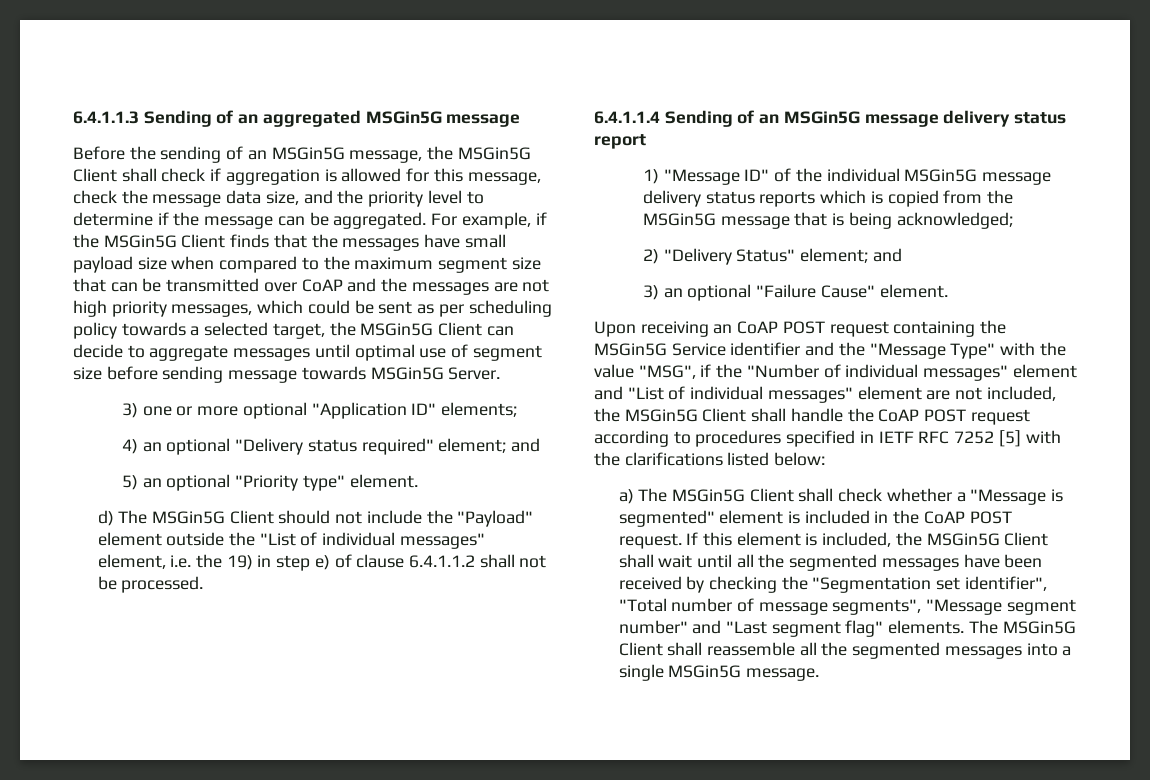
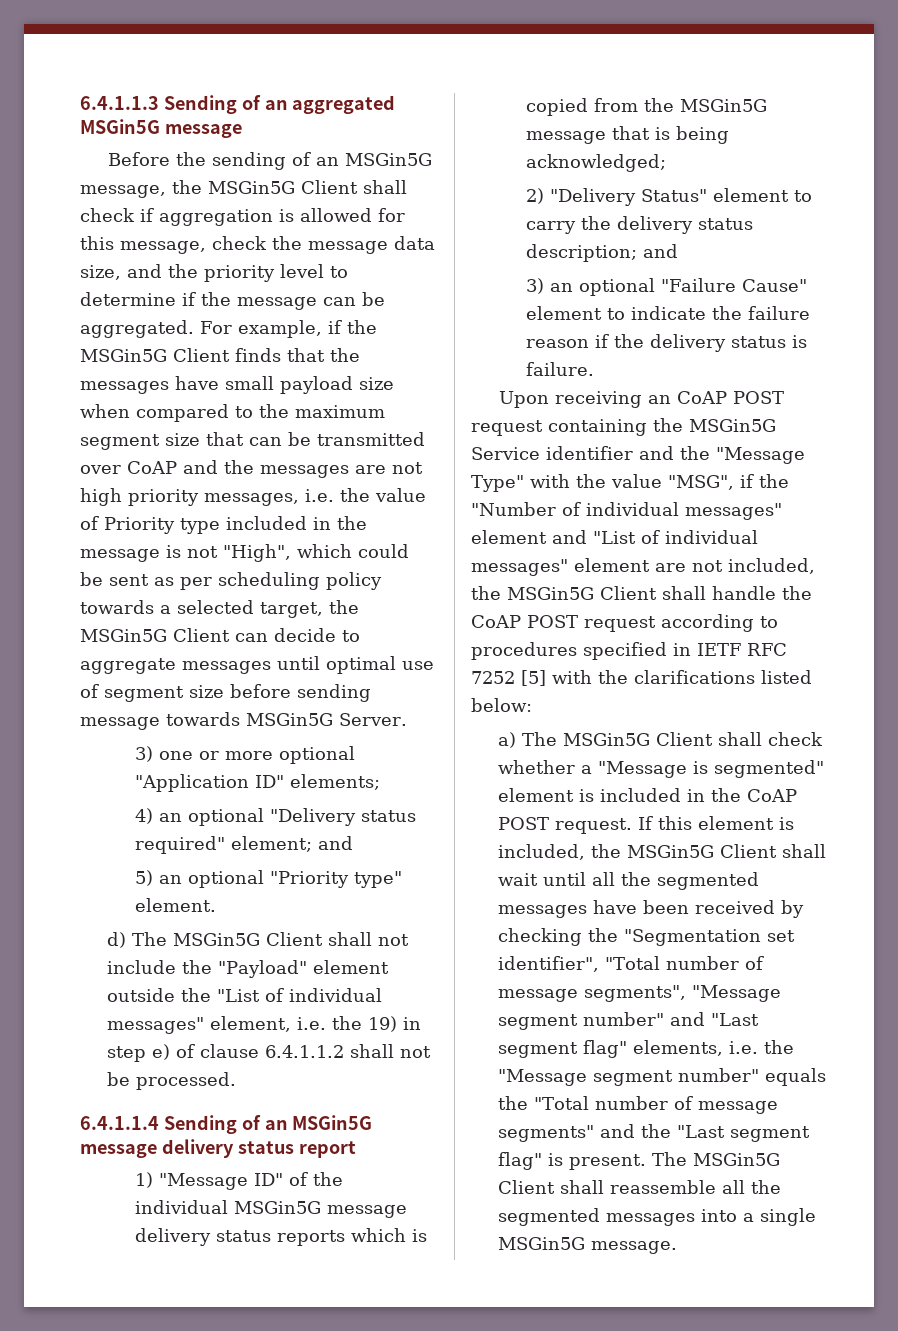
- For example, if the MSGin5G Client finds that the messages have small payload size when compared to the maximum segment size that can be transmitted over CoAP and the messages are not high priority messages, which could be sent as per scheduling policy towards a selected target, the MSGin5G Client can decide to aggregate messages until optimal use of segment size before sending message towards MSGin5G Server.
+ For example, if the MSGin5G Client finds that the messages have small payload size when compared to the maximum segment size that can be transmitted over CoAP and the messages are not high priority messages, i.e. the value of Priority type included in the message is not "High", which could be sent as per scheduling policy towards a selected target, the MSGin5G Client can decide to aggregate messages until optimal use of segment size before sending message towards MSGin5G Server.
- d) The MSGin5G Client should not include the "Payload" element outside the "List of individual messages" element, i.e. the 19) in step e) of clause 6.4.1.1.2 shall not be processed.
+ d) The MSGin5G Client shall not include the "Payload" element outside the "List of individual messages" element, i.e. the 19) in step e) of clause 6.4.1.1.2 shall not be processed.
- 2) "Delivery Status" element; and
+ 2) "Delivery Status" element to carry the delivery status description; and
- 3) an optional "Failure Cause" element.
+ 3) an optional "Failure Cause" element to indicate the failure reason if the delivery status is failure.
- If this element is included, the MSGin5G Client shall wait until all the segmented messages have been received by checking the "Segmentation set identifier", "Total number of message segments", "Message segment number" and "Last segment flag" elements.
+ If this element is included, the MSGin5G Client shall wait until all the segmented messages have been received by checking the "Segmentation set identifier", "Total number of message segments", "Message segment number" and "Last segment flag" elements, i.e. the "Message segment number" equals the "Total number of message segments" and the "Last segment flag" is present.

